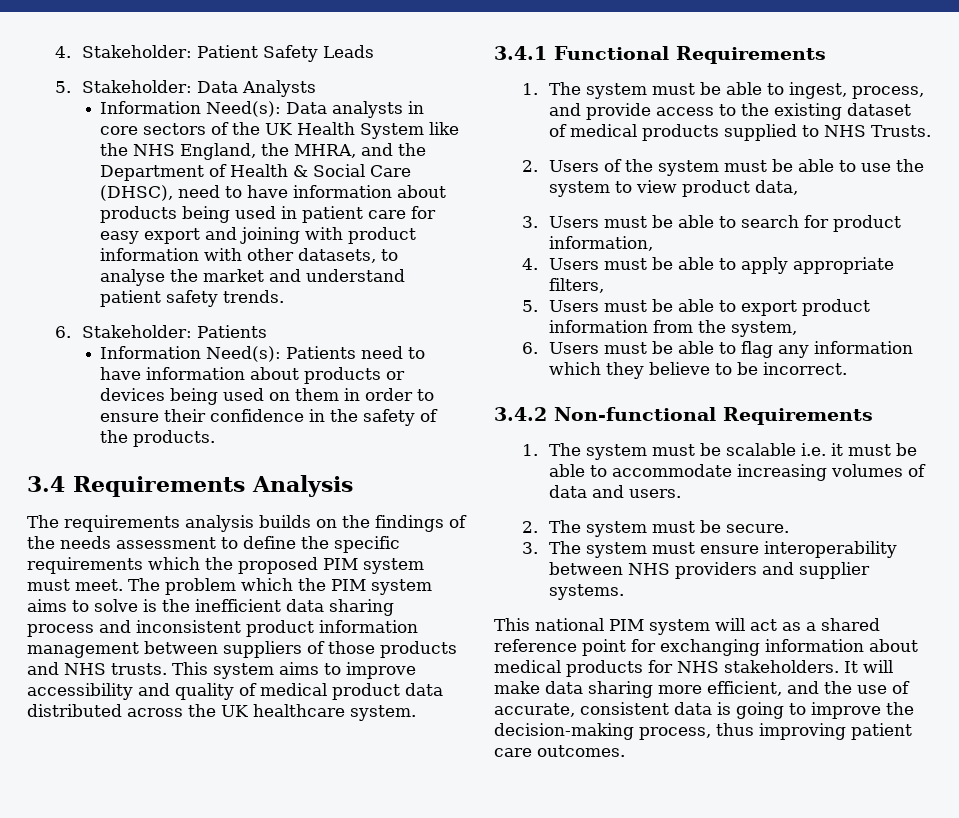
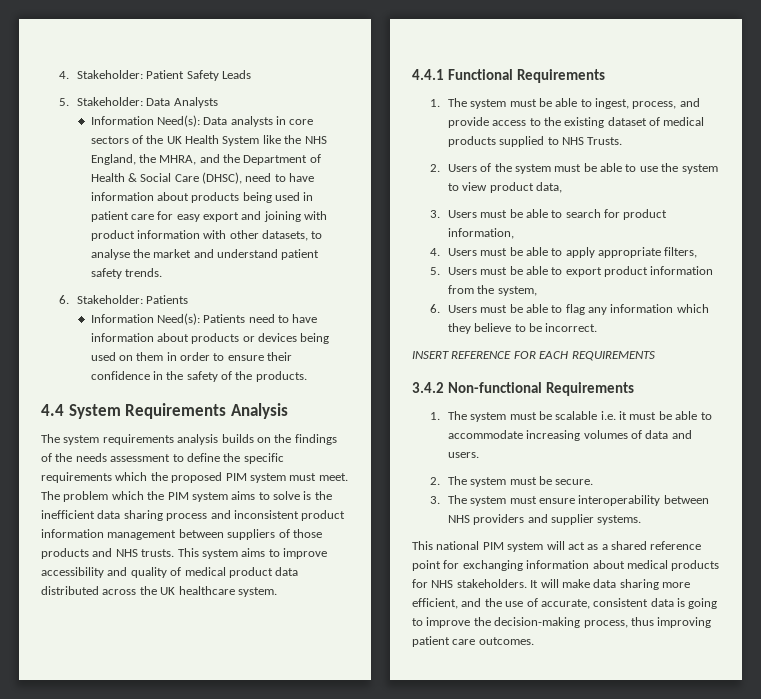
- 3.4 Requirements Analysis
+ 4.4 System Requirements Analysis
- The requirements analysis builds on the findings of the needs assessment to define the specific requirements which the proposed PIM system must meet.
+ The system requirements analysis builds on the findings of the needs assessment to define the specific requirements which the proposed PIM system must meet.
- 3.4.1 Functional Requirements
+ 4.4.1 Functional Requirements
+ INSERT REFERENCE FOR EACH REQUIREMENTS

